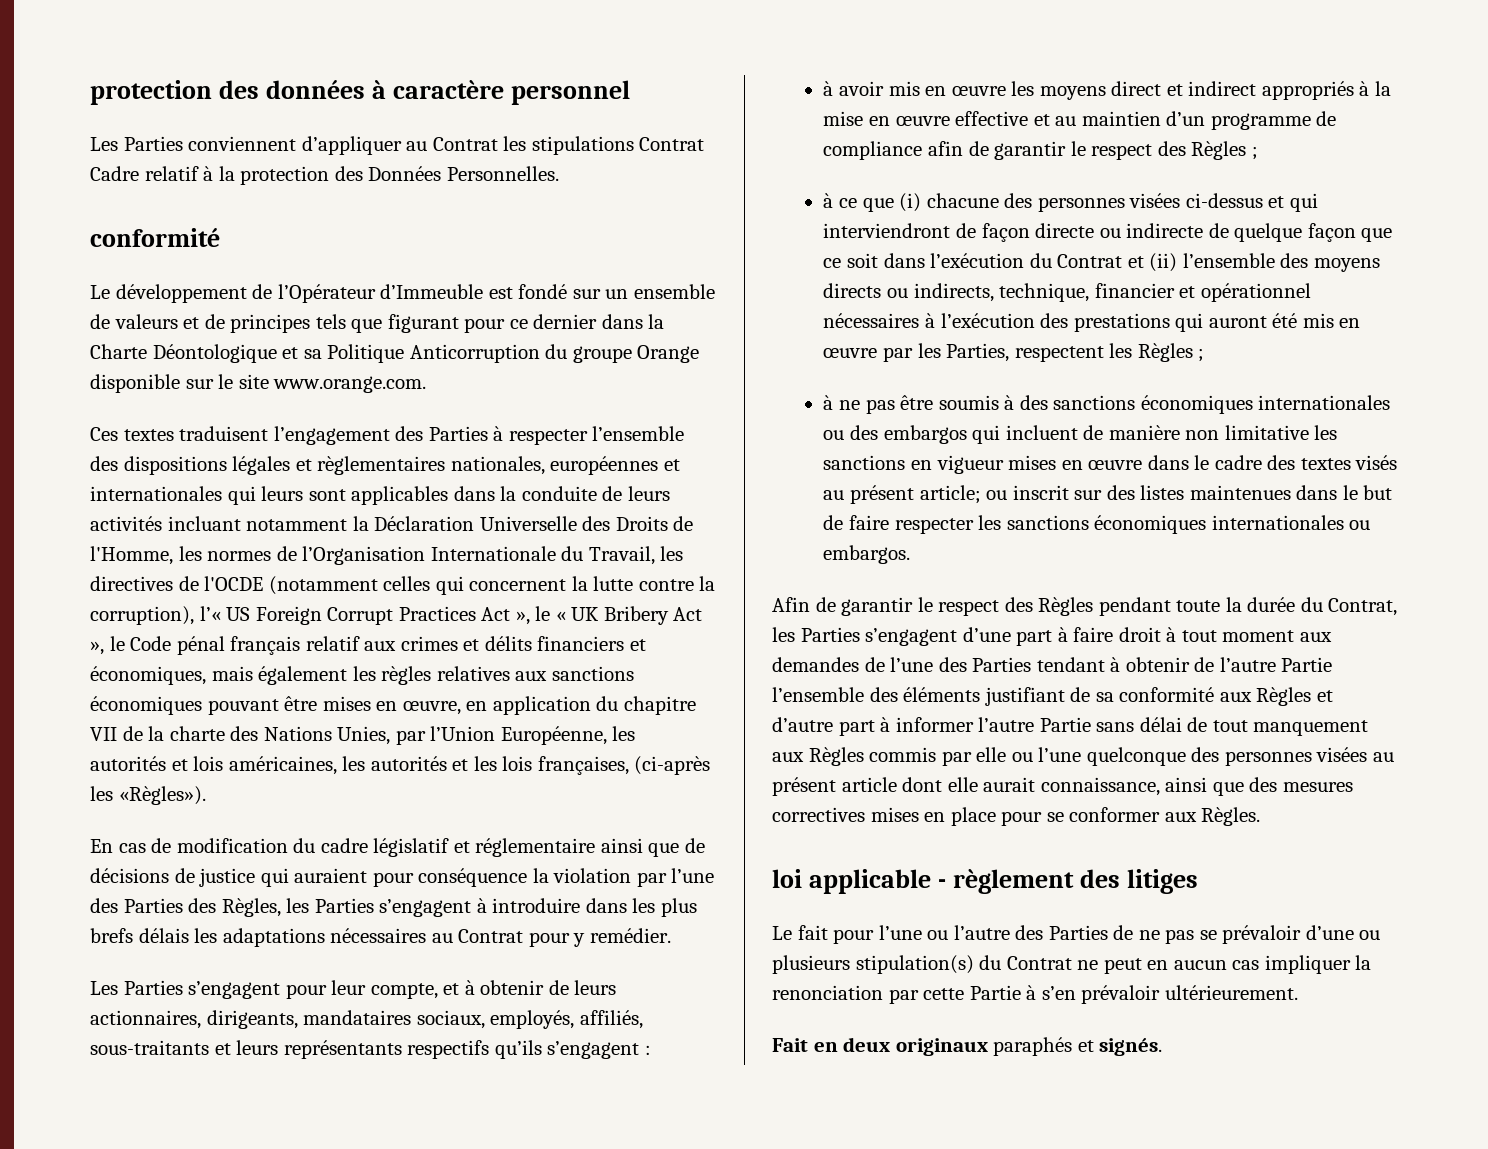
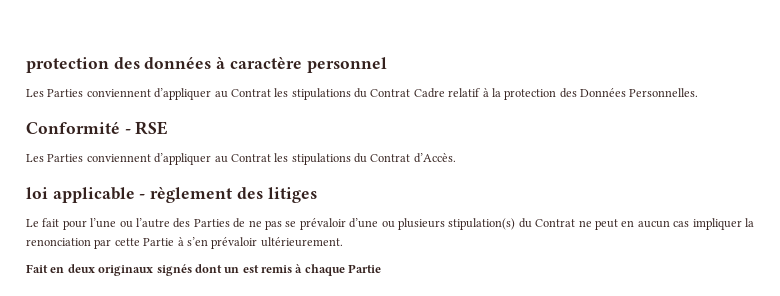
- Les Parties conviennent d’appliquer au Contrat les stipulations Contrat Cadre relatif à la protection des Données Personnelles.
- conformité
- Le développement de l’Opérateur d’Immeuble est fondé sur un ensemble de valeurs et de principes tels que figurant pour ce dernier dans la Charte Déontologique et sa Politique Anticorruption du groupe Orange disponible sur le site www.orange.com.
- Ces textes traduisent l’engagement des Parties à respecter l’ensemble des dispositions légales et règlementaires nationales, européennes et internationales qui leurs sont applicables dans la conduite de leurs activités incluant notamment la Déclaration Universelle des Droits de l'Homme, les normes de l’Organisation Internationale du Travail, les directives de l'OCDE (notamment celles qui concernent la lutte contre la corruption), l’« US Foreign Corrupt Practices Act », le « UK Bribery Act », le Code pénal français relatif aux crimes et délits financiers et économiques, mais également les règles relatives aux sanctions économiques pouvant être mises en œuvre, en application du chapitre VII de la charte des Nations Unies, par l’Union Européenne, les autorités et lois américaines, les autorités et les lois françaises, (ci-après les «Règles»).
- En cas de modification du cadre législatif et réglementaire ainsi que de décisions de justice qui auraient pour conséquence la violation par l’une des Parties des Règles, les Parties s’engagent à introduire dans les plus brefs délais les adaptations nécessaires au Contrat pour y remédier.
- Les Parties s’engagent pour leur compte, et à obtenir de leurs actionnaires, dirigeants, mandataires sociaux, employés, affiliés, sous-traitants et leurs représentants respectifs qu’ils s’engagent :
- à avoir mis en œuvre les moyens direct et indirect appropriés à la mise en œuvre effective et au maintien d’un programme de compliance afin de garantir le respect des Règles ;
- à ce que (i) chacune des personnes visées ci-dessus et qui interviendront de façon directe ou indirecte de quelque façon que ce soit dans l’exécution du Contrat et (ii) l’ensemble des moyens directs ou indirects, technique, financier et opérationnel nécessaires à l’exécution des prestations qui auront été mis en œuvre par les Parties, respectent les Règles ;
- à ne pas être soumis à des sanctions économiques internationales ou des embargos qui incluent de manière non limitative les sanctions en vigueur mises en œuvre dans le cadre des textes visés au présent article; ou inscrit sur des listes maintenues dans le but de faire respecter les sanctions économiques internationales ou embargos.
- Afin de garantir le respect des Règles pendant toute la durée du Contrat, les Parties s’engagent d’une part à faire droit à tout moment aux demandes de l’une des Parties tendant à obtenir de l’autre Partie l’ensemble des éléments justifiant de sa conformité aux Règles et d’autre part à informer l’autre Partie sans délai de tout manquement aux Règles commis par elle ou l’une quelconque des personnes visées au présent article dont elle aurait connaissance, ainsi que des mesures correctives mises en place pour se conformer aux Règles.
+ Les Parties conviennent d’appliquer au Contrat les stipulations du Contrat Cadre relatif à la protection des Données Personnelles.
+ Conformité - RSE
+ Les Parties conviennent d’appliquer au Contrat les stipulations du Contrat d’Accès.
- Fait en deux originaux paraphés et signés.
+ Fait en deux originaux signés dont un est remis à chaque Partie

